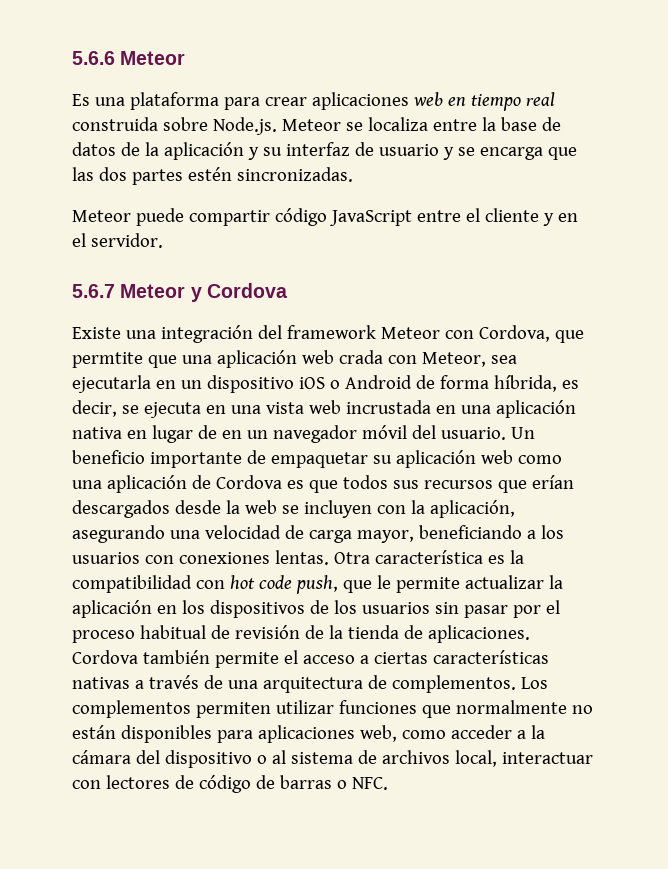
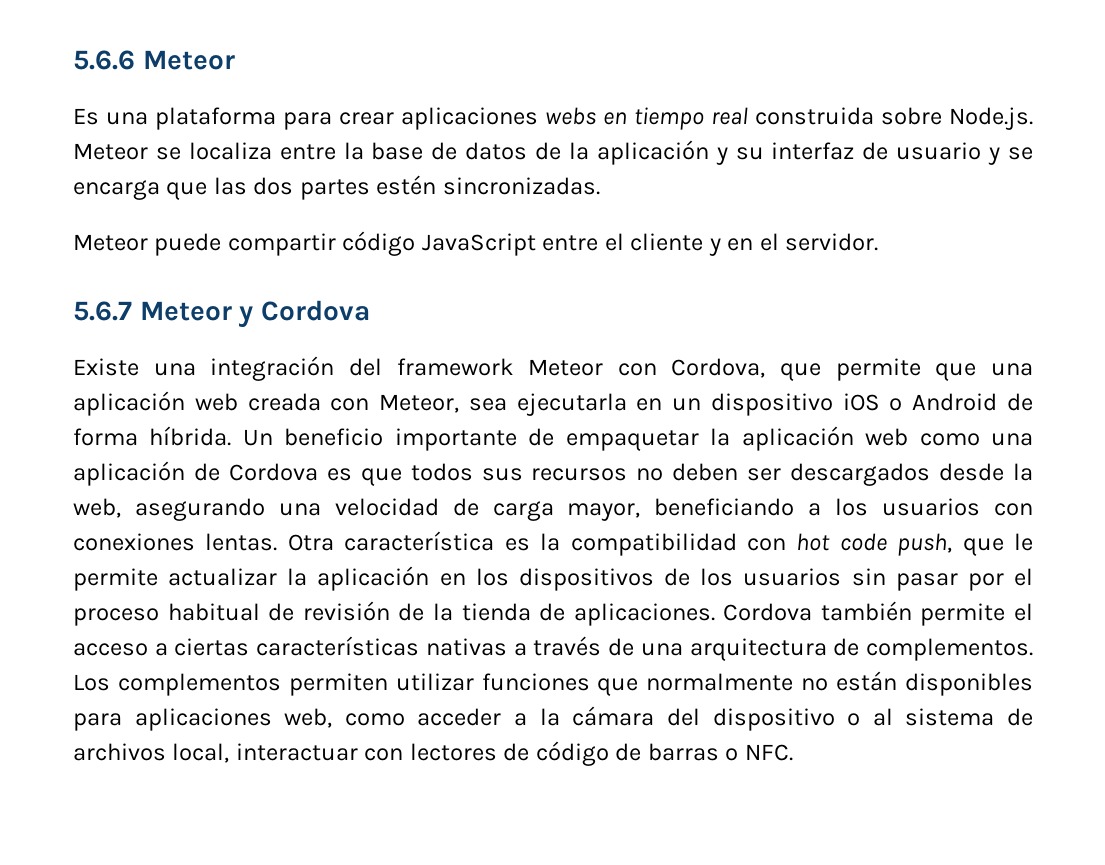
- Es una plataforma para crear aplicaciones web en tiempo real construida sobre Node.js. Meteor se localiza entre la base de datos de la aplicación y su interfaz de usuario y se encarga que las dos partes estén sincronizadas.
+ Es una plataforma para crear aplicaciones webs en tiempo real construida sobre Node.js. Meteor se localiza entre la base de datos de la aplicación y su interfaz de usuario y se encarga que las dos partes estén sincronizadas.
- Existe una integración del framework Meteor con Cordova, que permtite que una aplicación web crada con Meteor, sea ejecutarla en un dispositivo iOS o Android de forma híbrida, es decir, se ejecuta en una vista web incrustada en una aplicación nativa en lugar de en un navegador móvil del usuario.
+ Existe una integración del framework Meteor con Cordova, que permite que una aplicación web creada con Meteor, sea ejecutarla en un dispositivo iOS o Android de forma híbrida.
- Un beneficio importante de empaquetar su aplicación web como una aplicación de Cordova es que todos sus recursos que erían descargados desde la web se incluyen con la aplicación, asegurando una velocidad de carga mayor, beneficiando a los usuarios con conexiones lentas.
+ Un beneficio importante de empaquetar la aplicación web como una aplicación de Cordova es que todos sus recursos no deben ser descargados desde la web, asegurando una velocidad de carga mayor, beneficiando a los usuarios con conexiones lentas.

